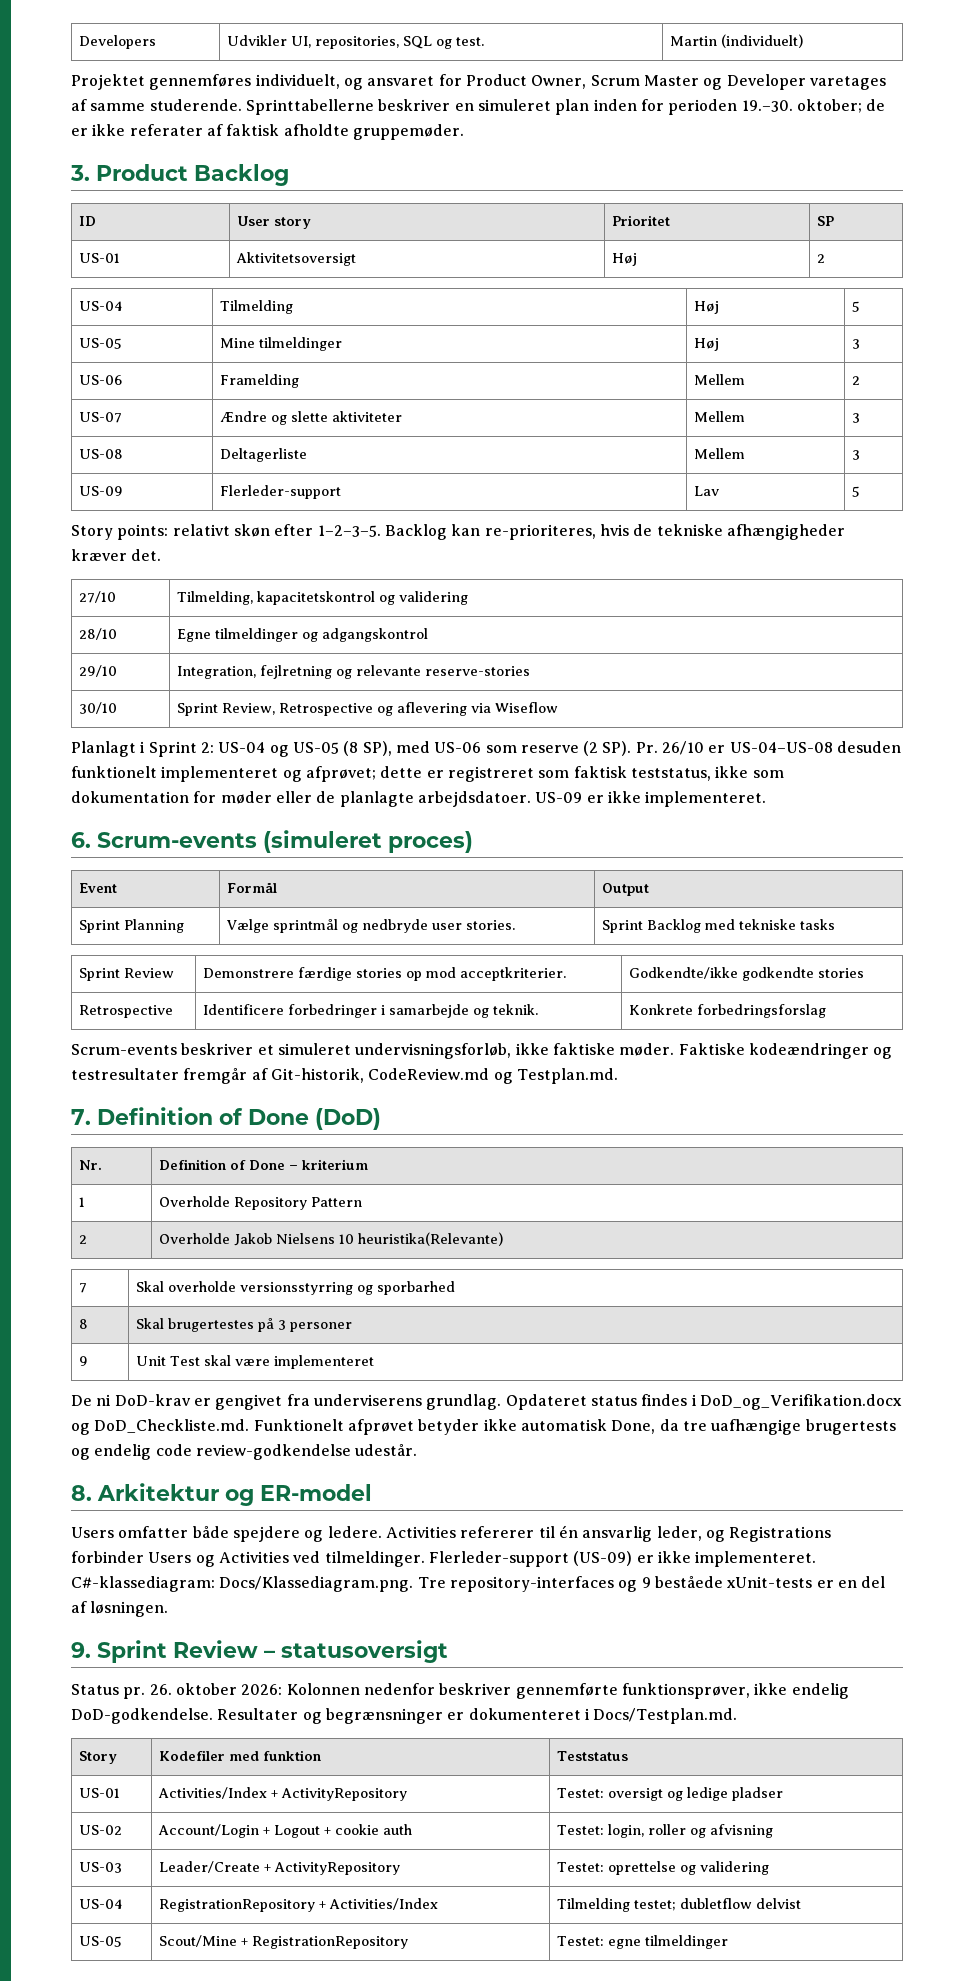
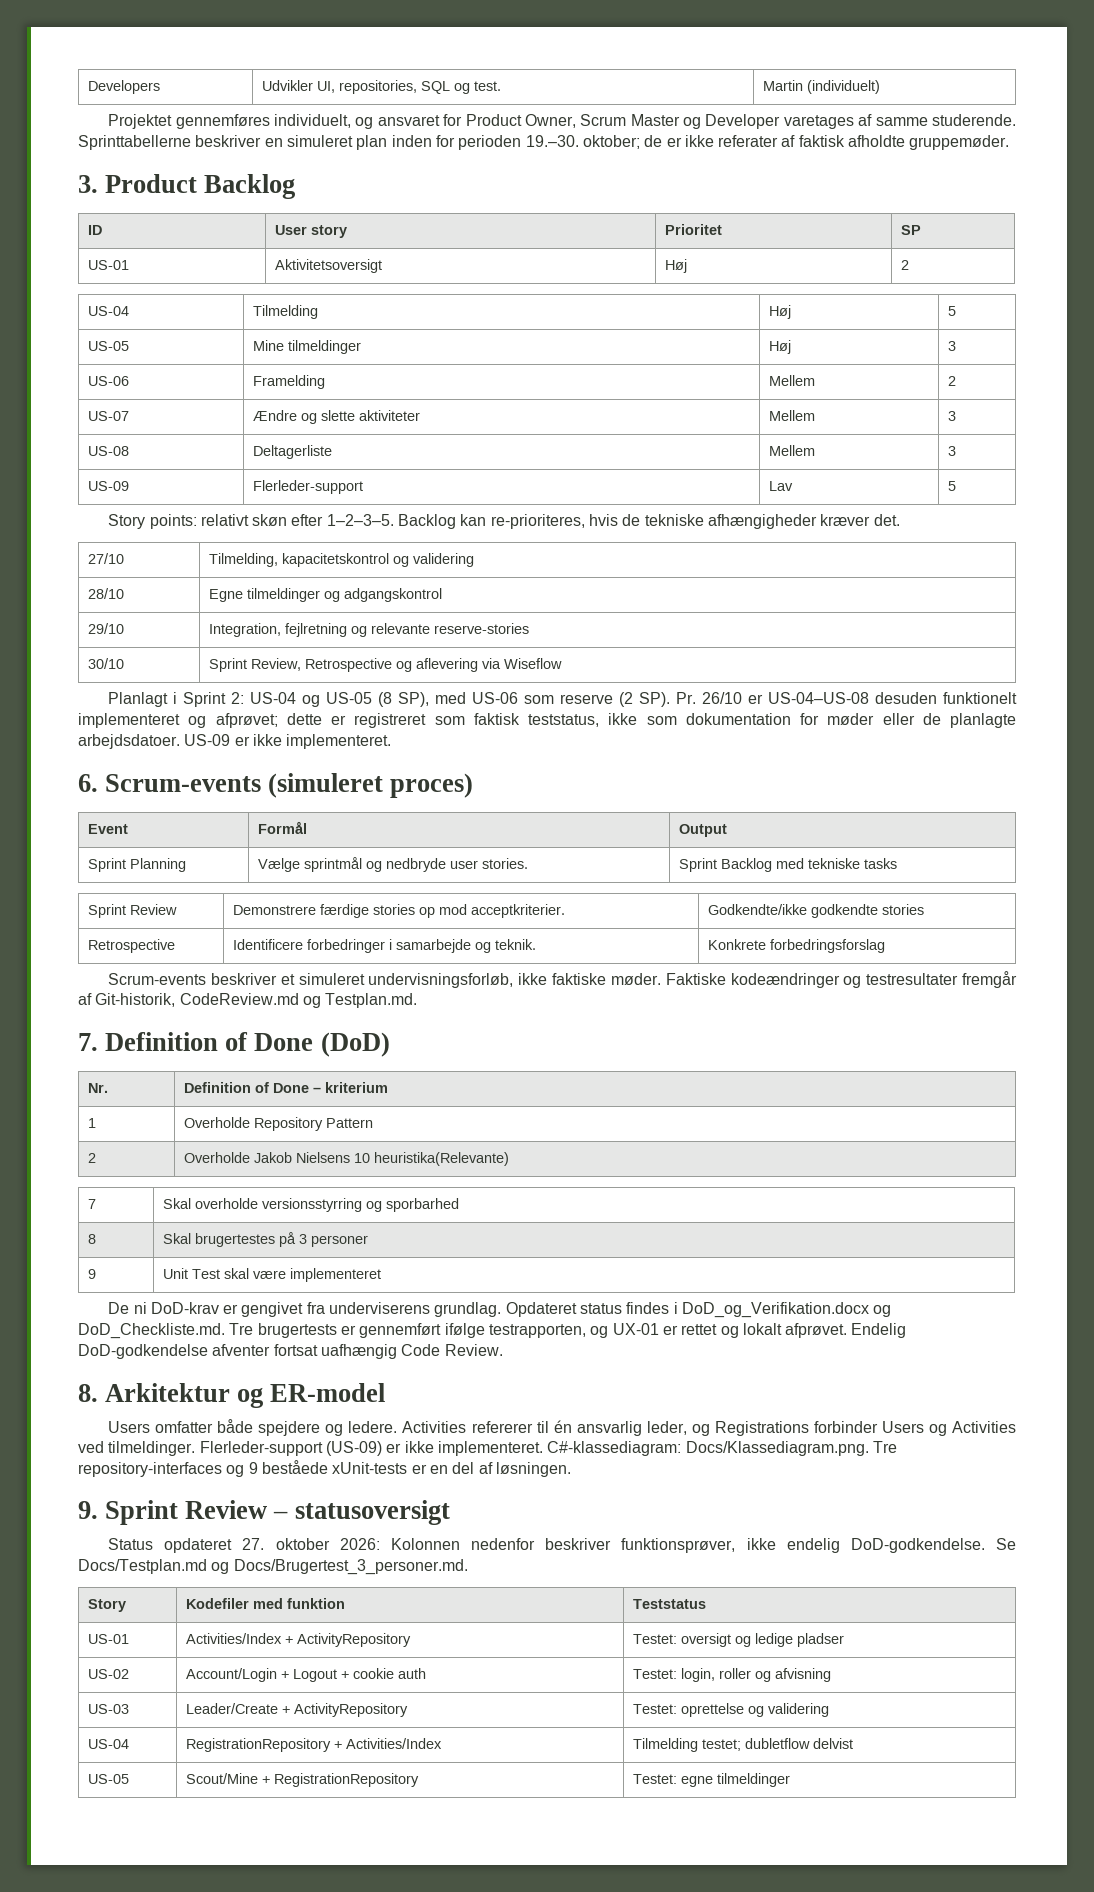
- Opdateret status findes i DoD_og_Verifikation.docx og DoD_Checkliste.md. Funktionelt afprøvet betyder ikke automatisk Done, da tre uafhængige brugertests og endelig code review-godkendelse udestår.
+ Opdateret status findes i DoD_og_Verifikation.docx og DoD_Checkliste.md. Tre brugertests er gennemført ifølge testrapporten, og UX-01 er rettet og lokalt afprøvet. Endelig DoD-godkendelse afventer fortsat uafhængig Code Review.
- Status pr. 26. oktober 2026: Kolonnen nedenfor beskriver gennemførte funktionsprøver, ikke endelig DoD-godkendelse.
+ Status opdateret 27. oktober 2026: Kolonnen nedenfor beskriver funktionsprøver, ikke endelig DoD-godkendelse.
- Resultater og begrænsninger er dokumenteret i Docs/Testplan.md.
+ Se Docs/Testplan.md og Docs/Brugertest_3_personer.md.

